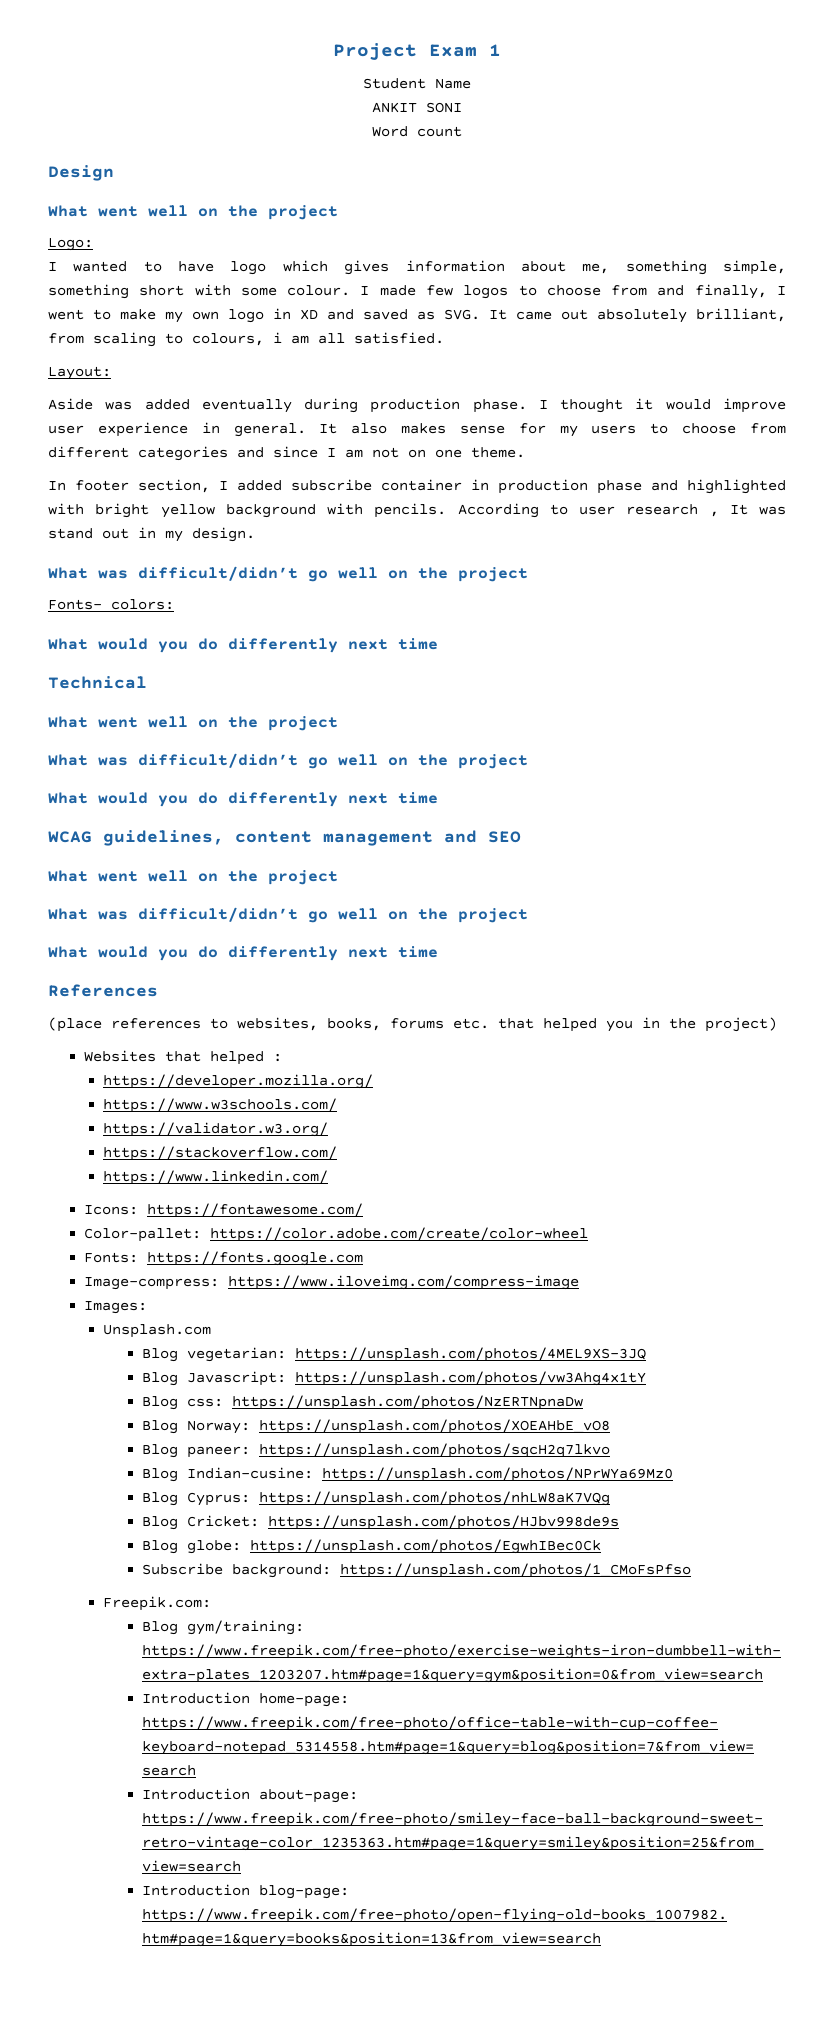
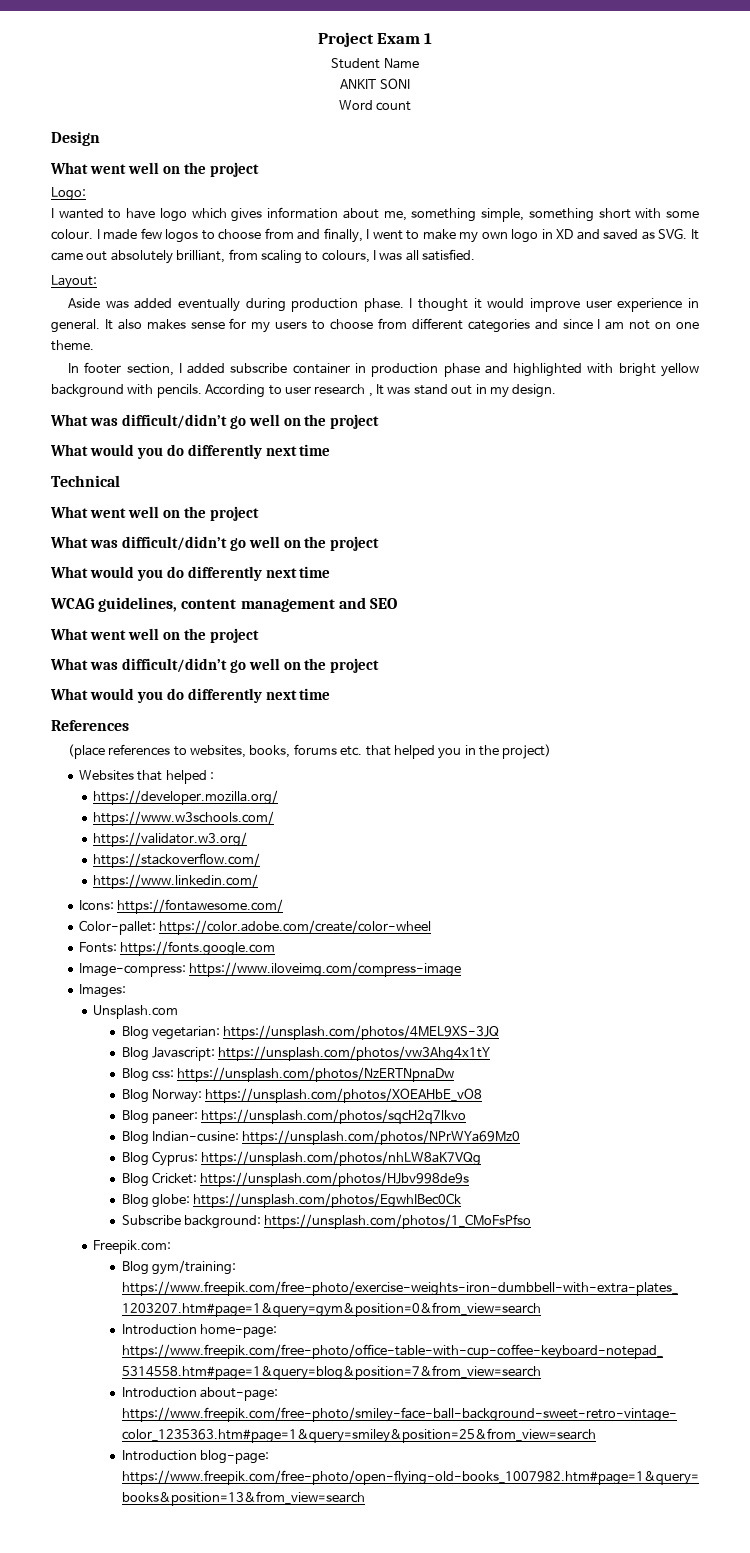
- I made few logos to choose from and finally, I went to make my own logo in XD and saved as SVG. It came out absolutely brilliant, from scaling to colours, i am all satisfied.
+ I made few logos to choose from and finally, I went to make my own logo in XD and saved as SVG. It came out absolutely brilliant, from scaling to colours, I was all satisfied.
- Fonts- colors:

